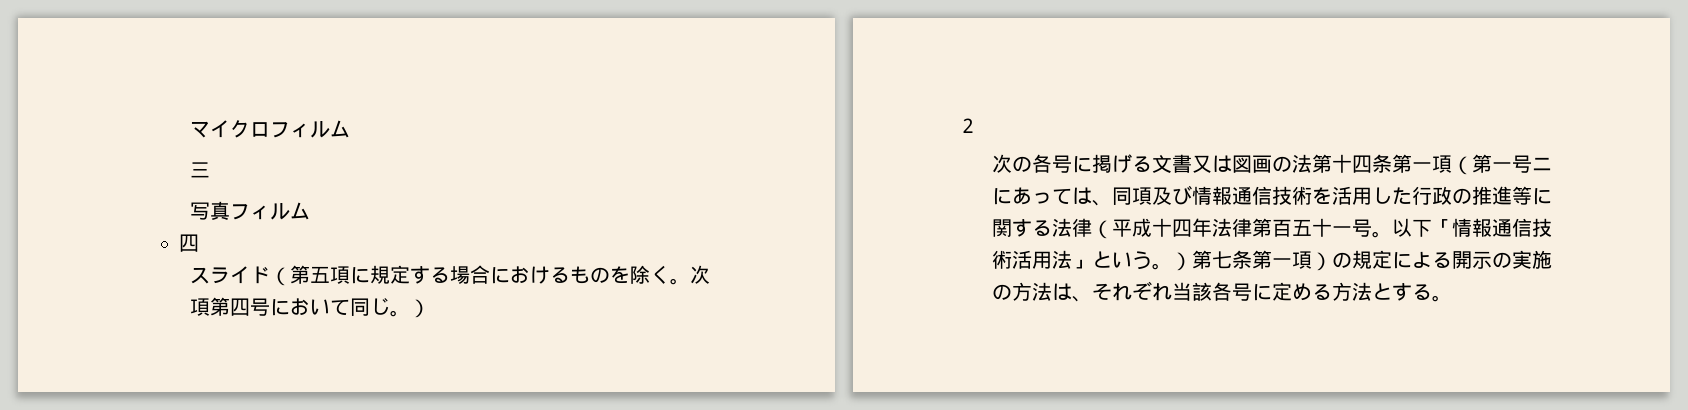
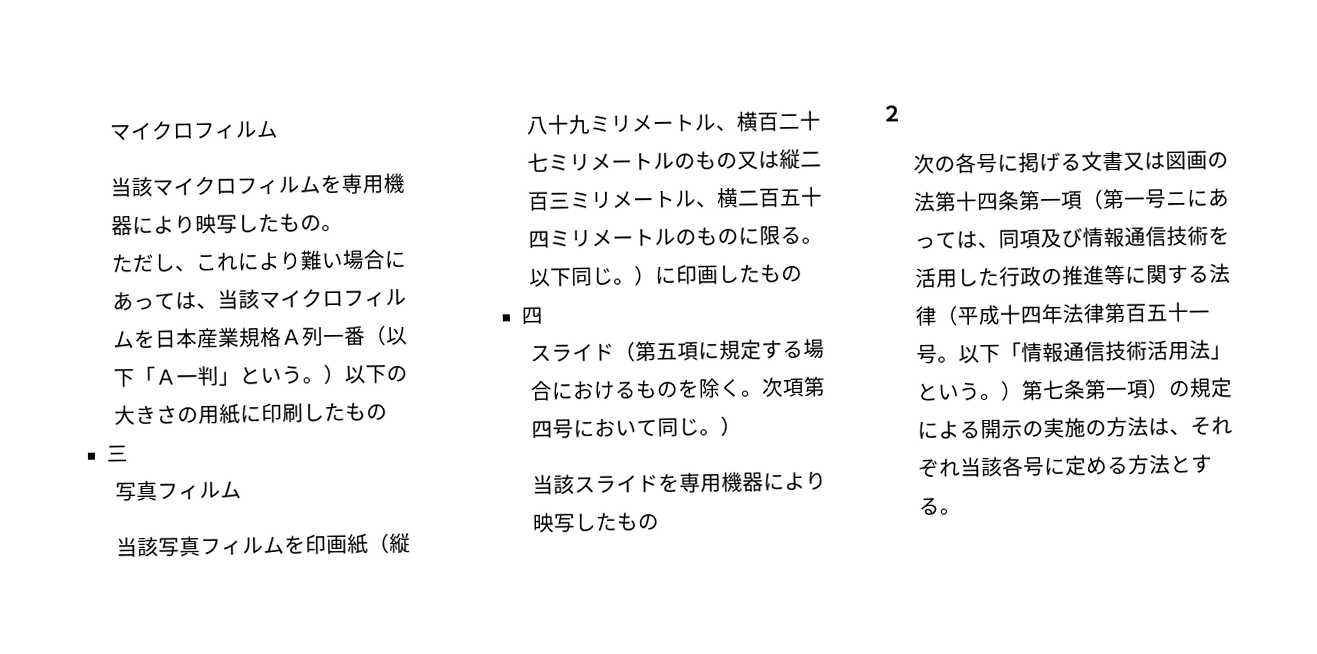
+ 当該マイクロフィルムを専用機器により映写したもの。
+ ただし、これにより難い場合にあっては、当該マイクロフィルムを日本産業規格Ａ列一番（以下「Ａ一判」という。）以下の大きさの用紙に印刷したもの
  三
  写真フィルム
+ 当該写真フィルムを印画紙（縦八十九ミリメートル、横百二十七ミリメートルのもの又は縦二百三ミリメートル、横二百五十四ミリメートルのものに限る。以下同じ。）に印画したもの
+ 当該スライドを専用機器により映写したもの

